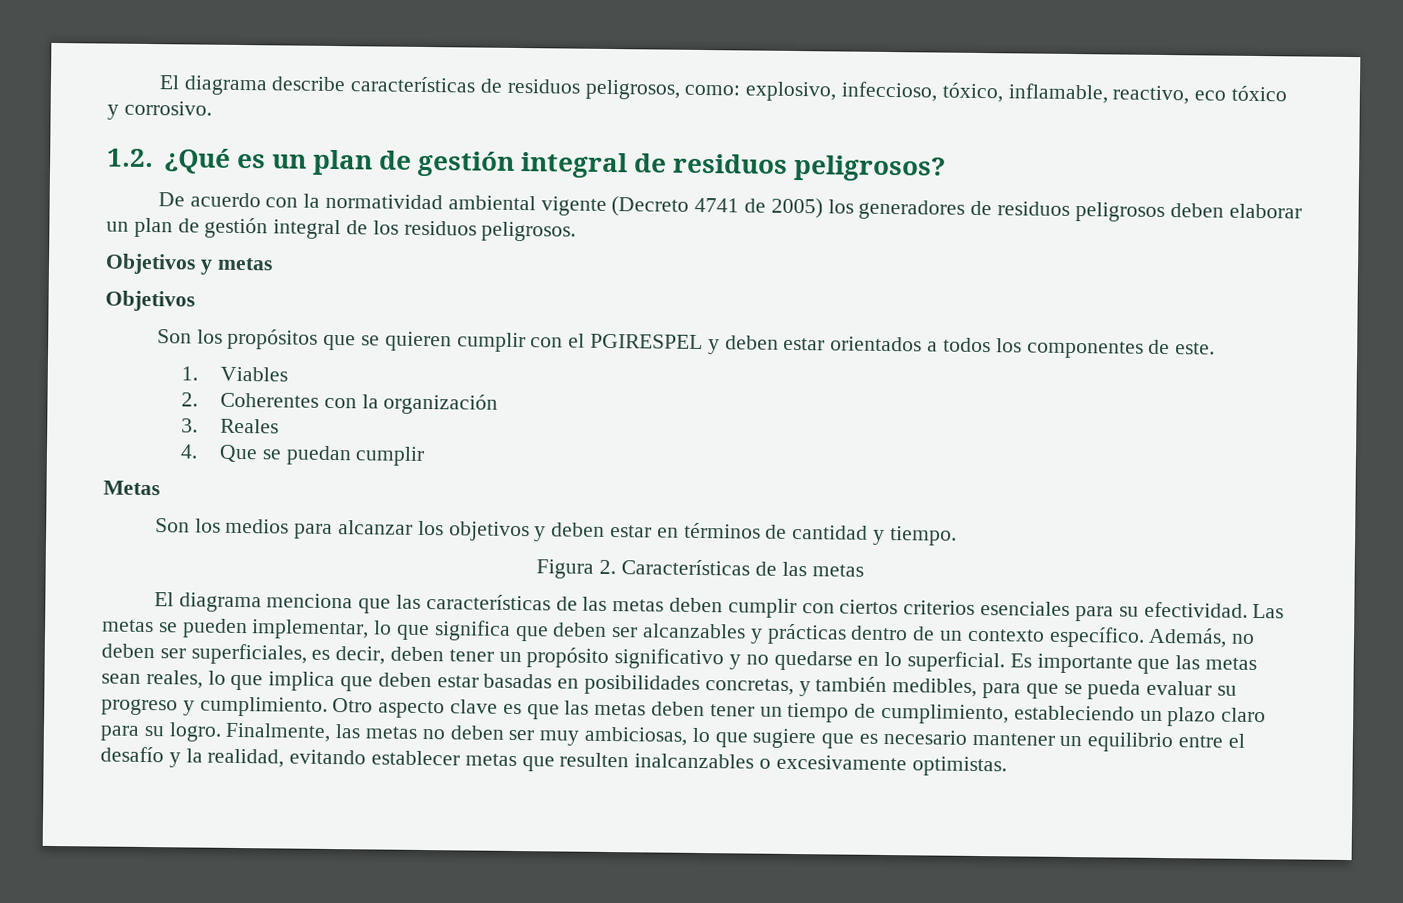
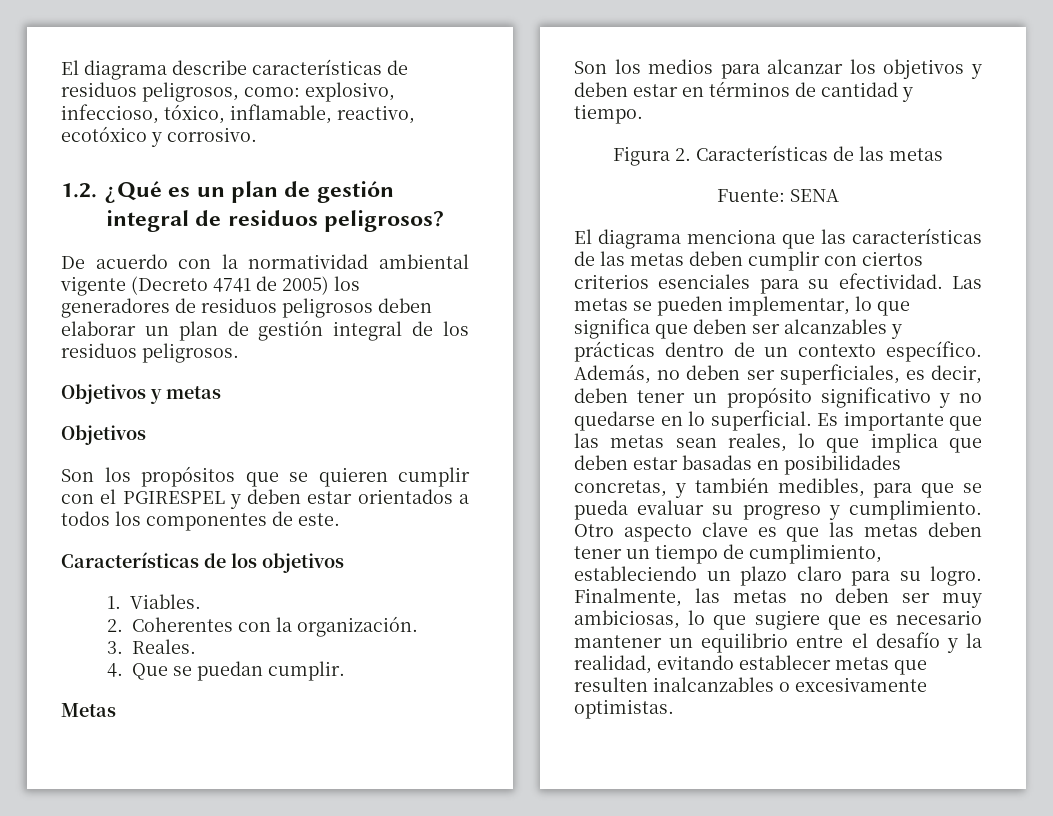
- El diagrama describe características de residuos peligrosos, como: explosivo, infeccioso, tóxico, inflamable, reactivo, eco tóxico y corrosivo.
+ El diagrama describe características de residuos peligrosos, como: explosivo, infeccioso, tóxico, inflamable, reactivo, ecotóxico y corrosivo.
+ Características de los objetivos
- 1. Viables
+ 1. Viables.
- 2. Coherentes con la organización
+ 2. Coherentes con la organización.
- 3. Reales
+ 3. Reales.
- 4. Que se puedan cumplir
+ 4. Que se puedan cumplir.
+ Fuente: SENA

